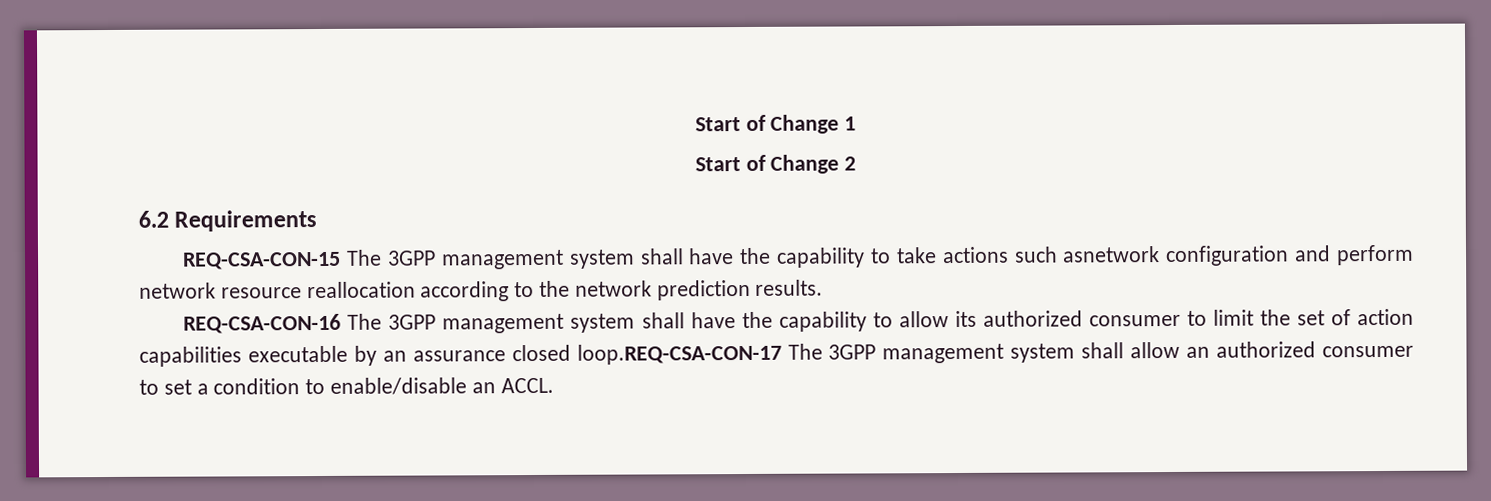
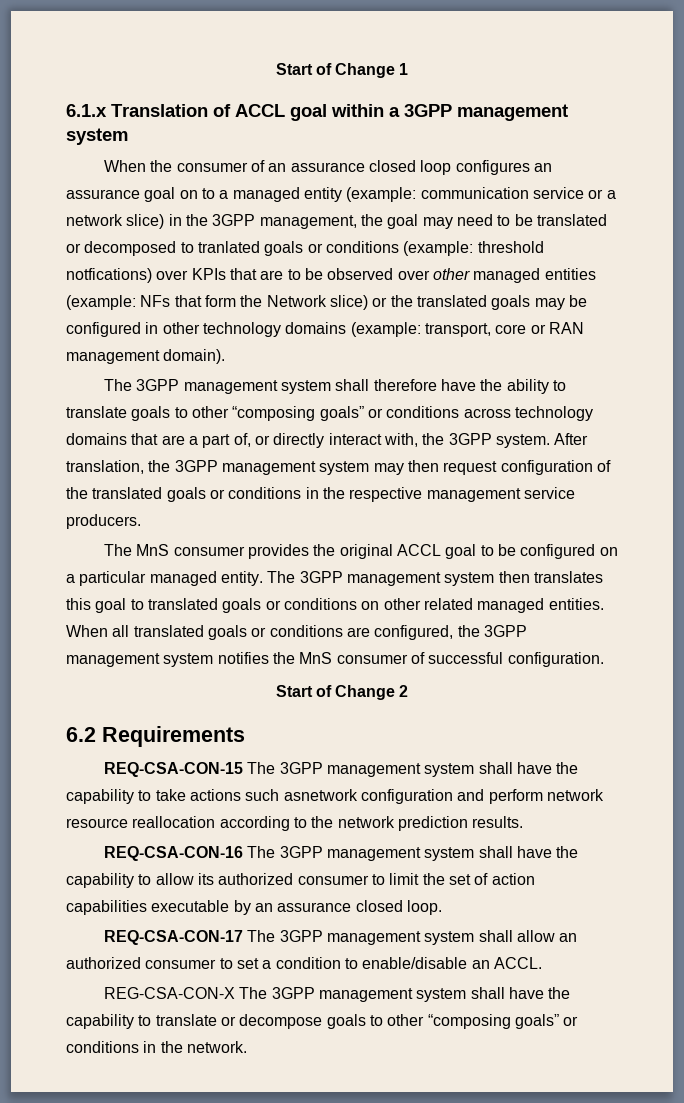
+ 6.1.x Translation of ACCL goal within a 3GPP management system
+ When the consumer of an assurance closed loop configures an assurance goal on to a managed entity (example: communication service or a network slice) in the 3GPP management, the goal may need to be translated or decomposed to tranlated goals or conditions (example: threshold notfications) over KPIs that are to be observed over other managed entities (example: NFs that form the Network slice) or the translated goals may be configured in other technology domains (example: transport, core or RAN management domain).
+ The 3GPP management system shall therefore have the ability to translate goals to other “composing goals” or conditions across technology domains that are a part of, or directly interact with, the 3GPP system. After translation, the 3GPP management system may then request configuration of the translated goals or conditions in the respective management service producers.
+ The MnS consumer provides the original ACCL goal to be configured on a particular managed entity. The 3GPP management system then translates this goal to translated goals or conditions on other related managed entities. When all translated goals or conditions are configured, the 3GPP management system notifies the MnS consumer of successful configuration.
- REQ-CSA-CON-16 The 3GPP management system shall have the capability to allow its authorized consumer to limit the set of action capabilities executable by an assurance closed loop.REQ-CSA-CON-17 The 3GPP management system shall allow an authorized consumer to set a condition to enable/disable an ACCL.
+ REQ-CSA-CON-16 The 3GPP management system shall have the capability to allow its authorized consumer to limit the set of action capabilities executable by an assurance closed loop.
+ REQ-CSA-CON-17 The 3GPP management system shall allow an authorized consumer to set a condition to enable/disable an ACCL.
+ REG-CSA-CON-X The 3GPP management system shall have the capability to translate or decompose goals to other “composing goals” or conditions in the network.

